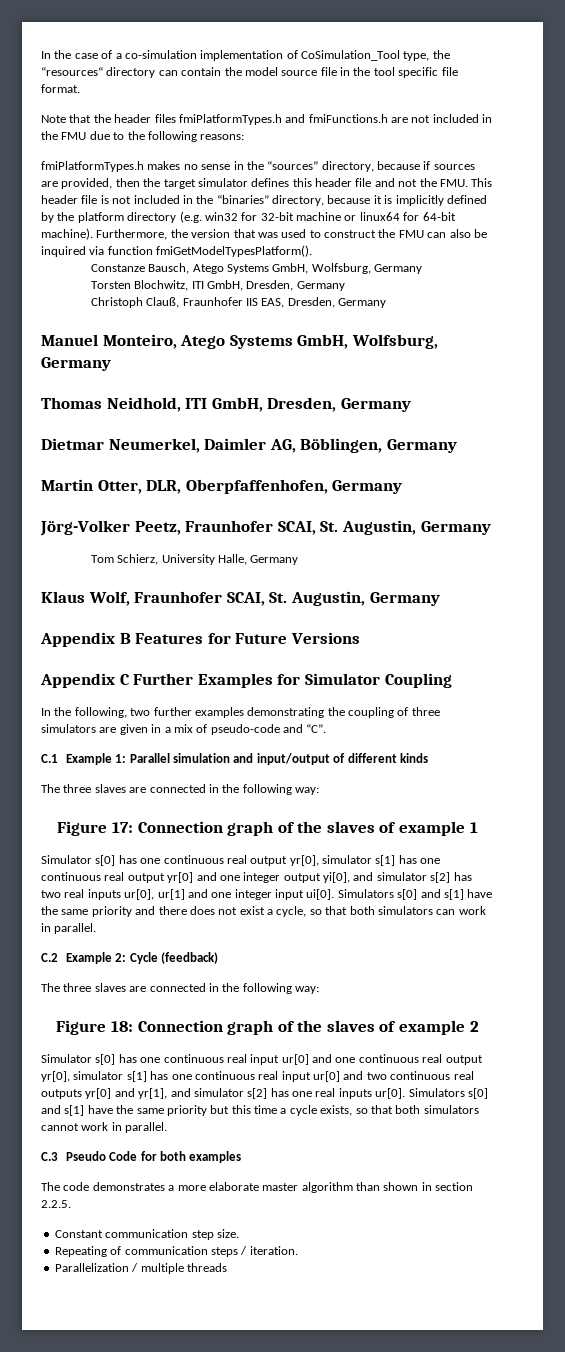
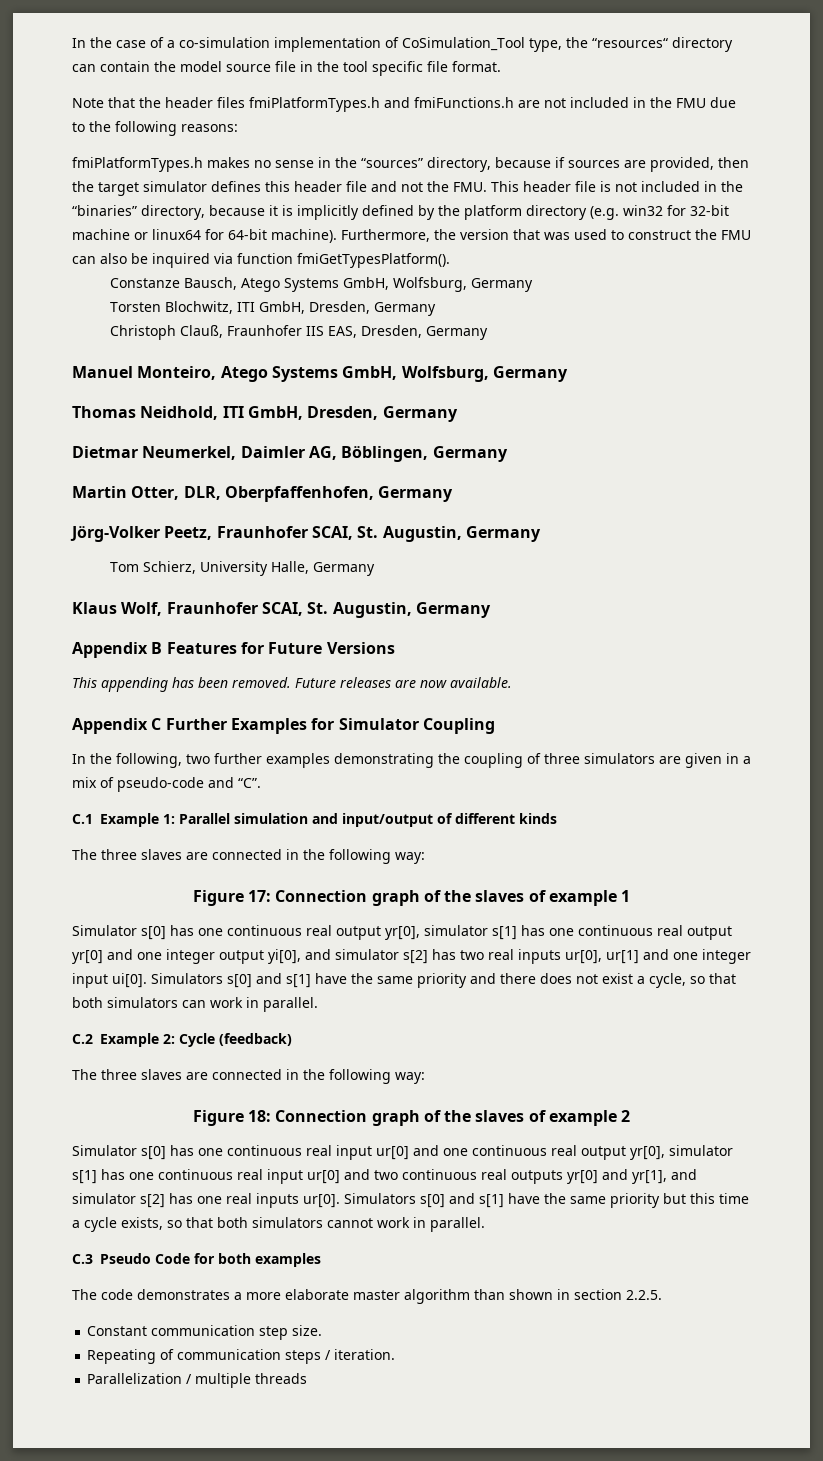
- Furthermore, the version that was used to construct the FMU can also be inquired via function fmiGetModelTypesPlatform().
+ Furthermore, the version that was used to construct the FMU can also be inquired via function fmiGetTypesPlatform().
+ This appending has been removed. Future releases are now available.

